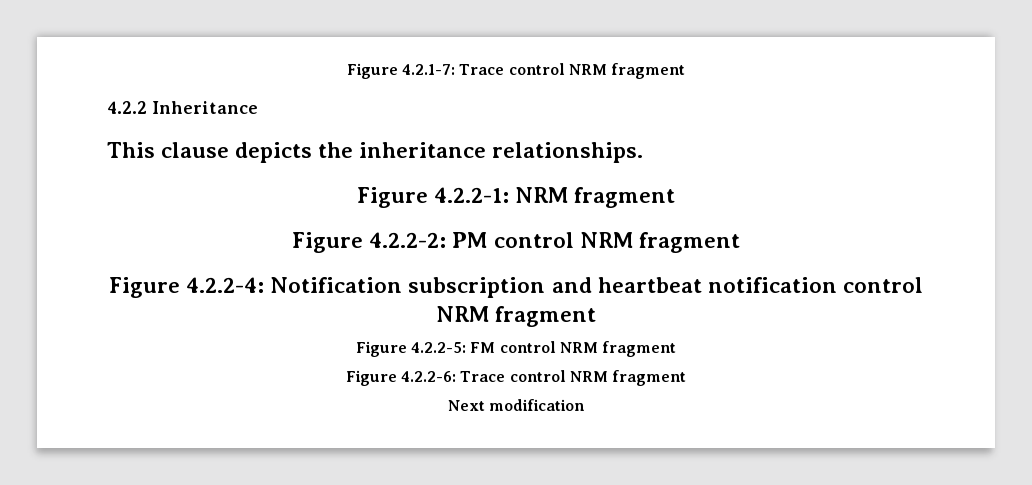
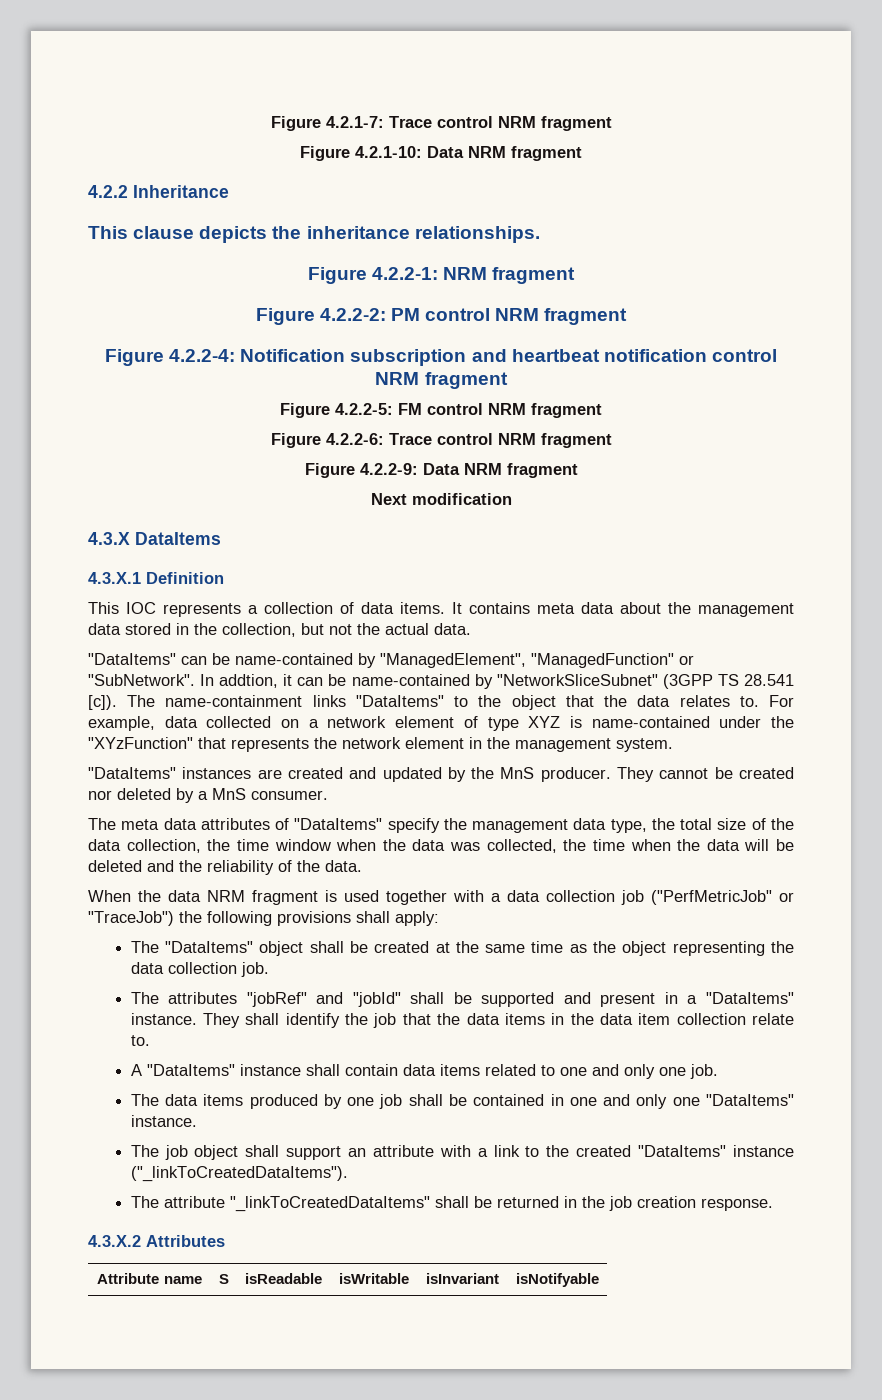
+ Figure 4.2.1-10: Data NRM fragment
+ Figure 4.2.2-9: Data NRM fragment
  Next modification
+ 4.3.X DataItems
+ 4.3.X.1 Definition
+ This IOC represents a collection of data items. It contains meta data about the management data stored in the collection, but not the actual data.
+ "DataItems" can be name-contained by "ManagedElement", "ManagedFunction" or "SubNetwork". In addtion, it can be name-contained by "NetworkSliceSubnet" (3GPP TS 28.541 [c]). The name-containment links "DataItems" to the object that the data relates to. For example, data collected on a network element of type XYZ is name-contained under the "XYzFunction" that represents the network element in the management system.
+ "DataItems" instances are created and updated by the MnS producer. They cannot be created nor deleted by a MnS consumer.
+ The meta data attributes of "DataItems" specify the management data type, the total size of the data collection, the time window when the data was collected, the time when the data will be deleted and the reliability of the data.
+ When the data NRM fragment is used together with a data collection job ("PerfMetricJob" or "TraceJob") the following provisions shall apply:
+ The "DataItems" object shall be created at the same time as the object representing the data collection job.
+ The attributes "jobRef" and "jobId" shall be supported and present in a "DataItems" instance. They shall identify the job that the data items in the data item collection relate to.
+ A "DataItems" instance shall contain data items related to one and only one job.
+ The data items produced by one job shall be contained in one and only one "DataItems" instance.
+ The job object shall support an attribute with a link to the created "DataItems" instance ("_linkToCreatedDataItems").
+ The attribute "_linkToCreatedDataItems" shall be returned in the job creation response.
+ 4.3.X.2 Attributes
+ Attribute name | S | isReadable | isWritable | isInvariant | isNotifyable

